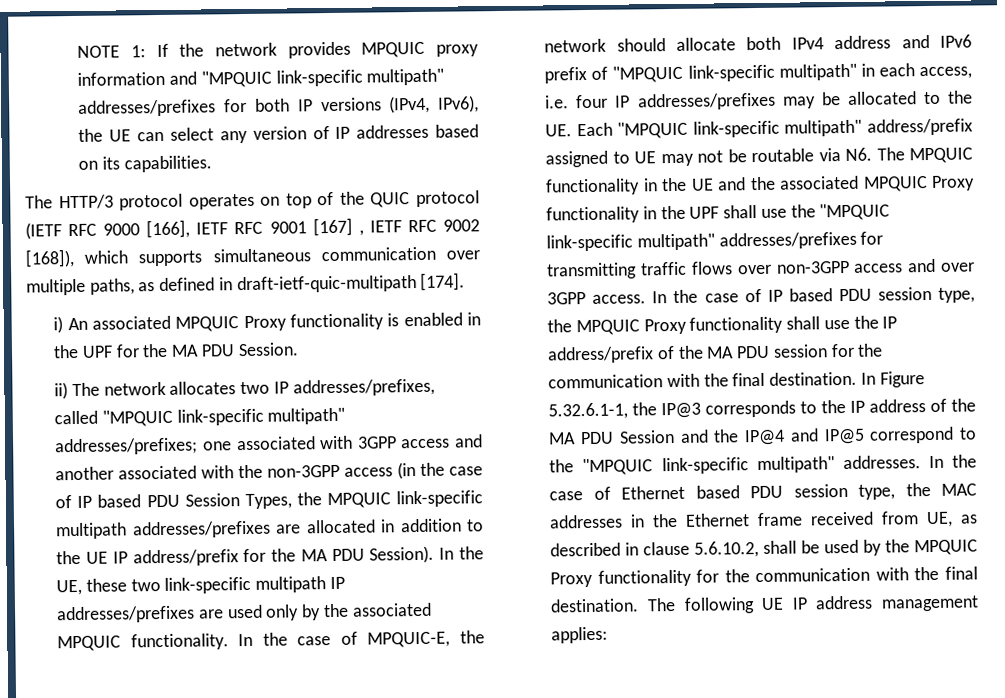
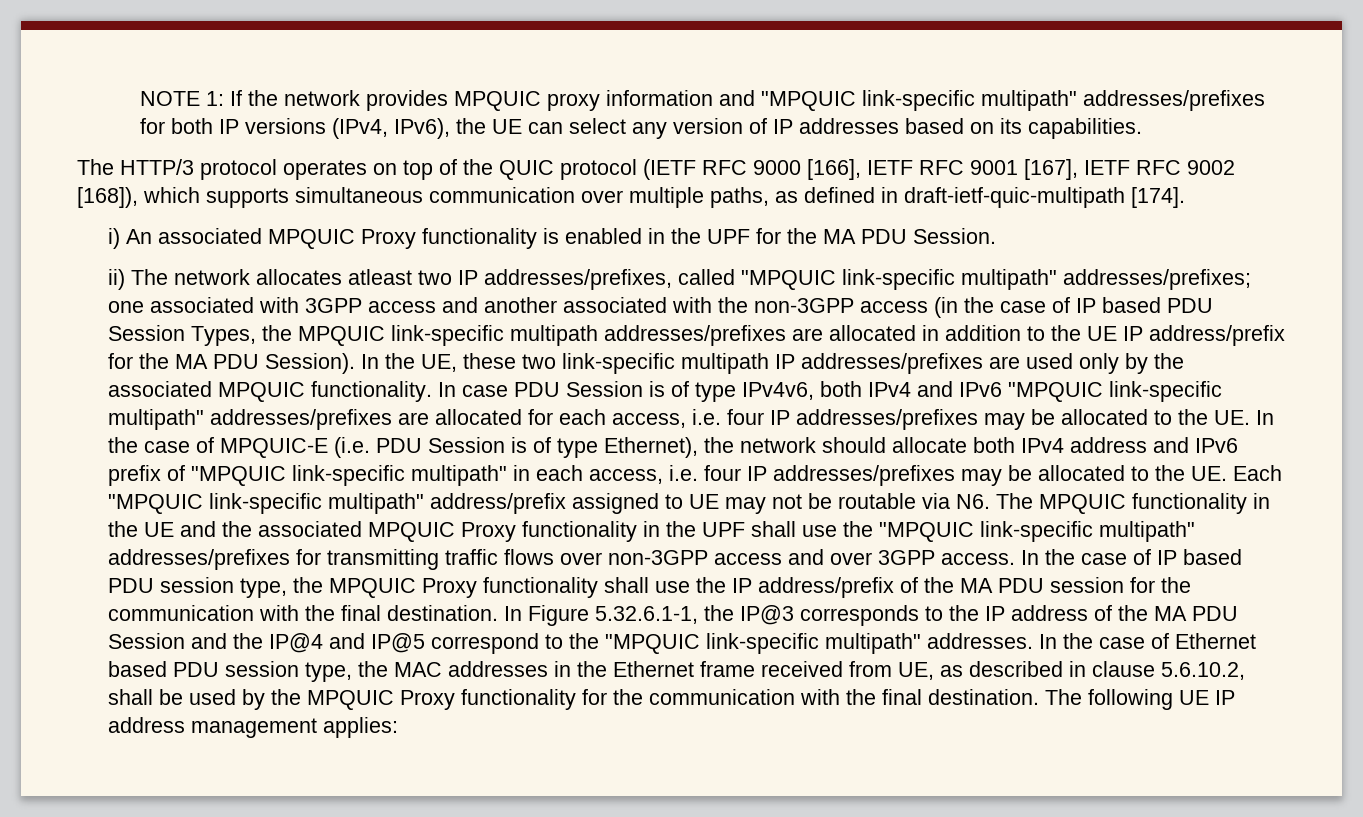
- The HTTP/3 protocol operates on top of the QUIC protocol (IETF RFC 9000 [166], IETF RFC 9001 [167] , IETF RFC 9002 [168]), which supports simultaneous communication over multiple paths, as defined in draft-ietf-quic-multipath [174].
+ The HTTP/3 protocol operates on top of the QUIC protocol (IETF RFC 9000 [166], IETF RFC 9001 [167], IETF RFC 9002 [168]), which supports simultaneous communication over multiple paths, as defined in draft-ietf-quic-multipath [174].
- ii) The network allocates two IP addresses/prefixes, called "MPQUIC link-specific multipath" addresses/prefixes; one associated with 3GPP access and another associated with the non-3GPP access (in the case of IP based PDU Session Types, the MPQUIC link-specific multipath addresses/prefixes are allocated in addition to the UE IP address/prefix for the MA PDU Session).
+ ii) The network allocates atleast two IP addresses/prefixes, called "MPQUIC link-specific multipath" addresses/prefixes; one associated with 3GPP access and another associated with the non-3GPP access (in the case of IP based PDU Session Types, the MPQUIC link-specific multipath addresses/prefixes are allocated in addition to the UE IP address/prefix for the MA PDU Session).
- In the case of MPQUIC-E, the network should allocate both IPv4 address and IPv6 prefix of "MPQUIC link-specific multipath" in each access, i.e. four IP addresses/prefixes may be allocated to the UE. Each "MPQUIC link-specific multipath" address/prefix assigned to UE may not be routable via N6. The MPQUIC functionality in the UE and the associated MPQUIC Proxy functionality in the UPF shall use the "MPQUIC link-specific multipath" addresses/prefixes for transmitting traffic flows over non-3GPP access and over 3GPP access.
+ In case PDU Session is of type IPv4v6, both IPv4 and IPv6 "MPQUIC link-specific multipath" addresses/prefixes are allocated for each access, i.e. four IP addresses/prefixes may be allocated to the UE. In the case of MPQUIC-E (i.e. PDU Session is of type Ethernet), the network should allocate both IPv4 address and IPv6 prefix of "MPQUIC link-specific multipath" in each access, i.e. four IP addresses/prefixes may be allocated to the UE. Each "MPQUIC link-specific multipath" address/prefix assigned to UE may not be routable via N6. The MPQUIC functionality in the UE and the associated MPQUIC Proxy functionality in the UPF shall use the "MPQUIC link-specific multipath" addresses/prefixes for transmitting traffic flows over non-3GPP access and over 3GPP access.

